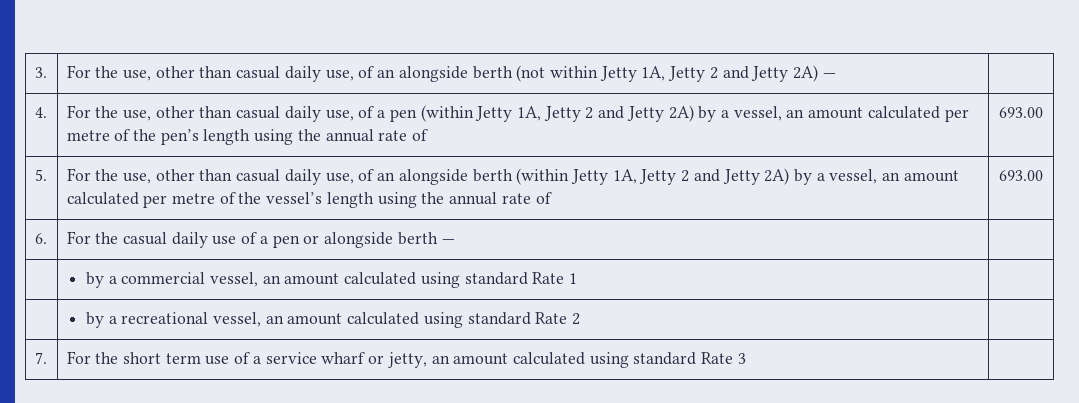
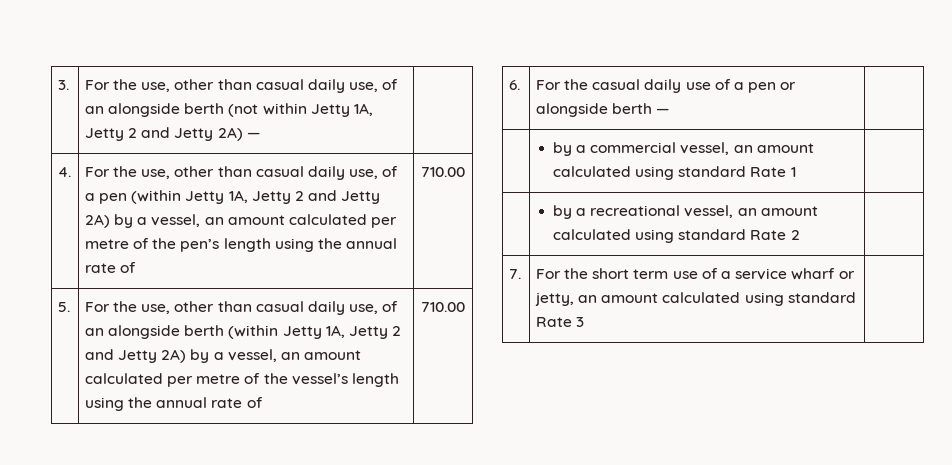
- 4. | For the use, other than casual daily use, of a pen (within Jetty 1A, Jetty 2 and Jetty 2A) by a vessel, an amount calculated per metre of the pen’s length using the annual rate of | 693.00
+ 4. | For the use, other than casual daily use, of a pen (within Jetty 1A, Jetty 2 and Jetty 2A) by a vessel, an amount calculated per metre of the pen’s length using the annual rate of | 710.00
- 5. | For the use, other than casual daily use, of an alongside berth (within Jetty 1A, Jetty 2 and Jetty 2A) by a vessel, an amount calculated per metre of the vessel’s length using the annual rate of | 693.00
+ 5. | For the use, other than casual daily use, of an alongside berth (within Jetty 1A, Jetty 2 and Jetty 2A) by a vessel, an amount calculated per metre of the vessel’s length using the annual rate of | 710.00

